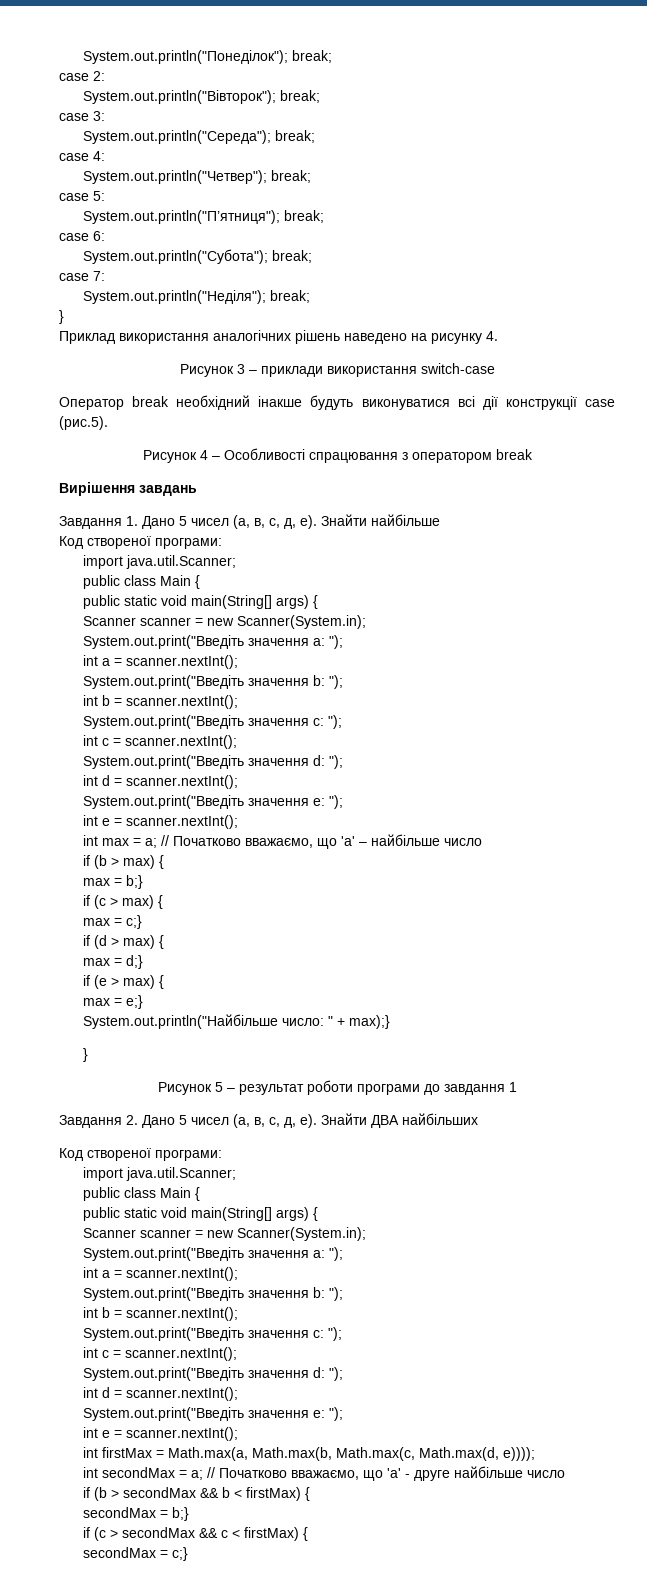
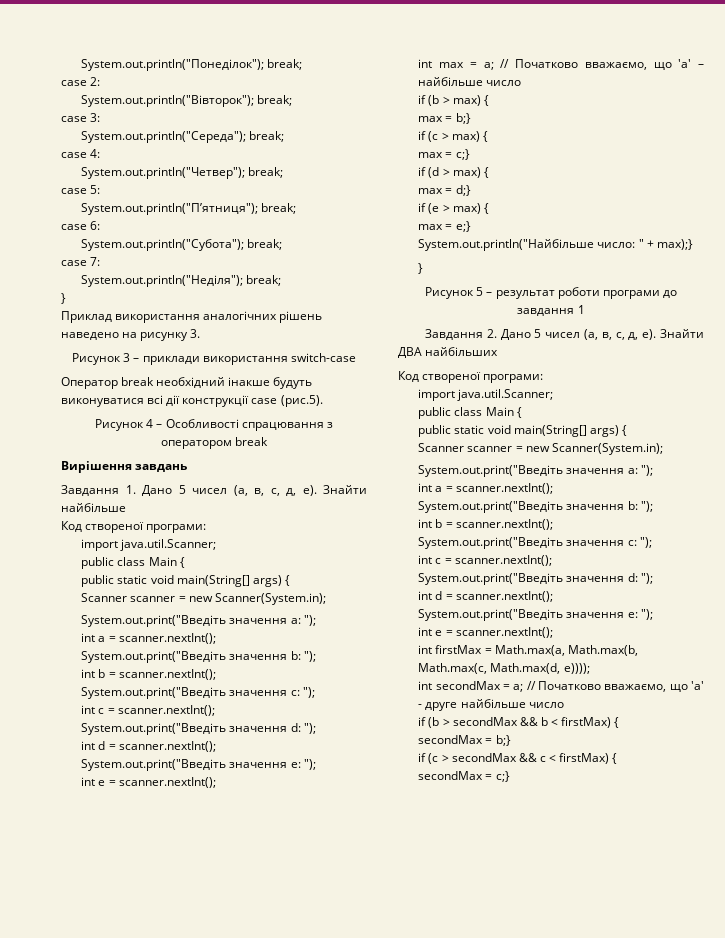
- Приклад використання аналогічних рішень наведено на рисунку 4.
+ Приклад використання аналогічних рішень наведено на рисунку 3.

